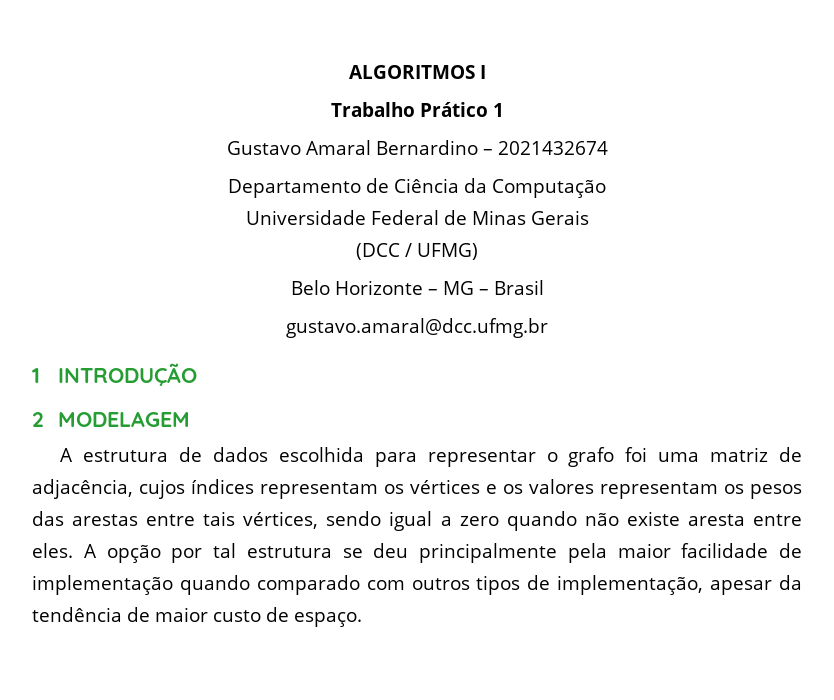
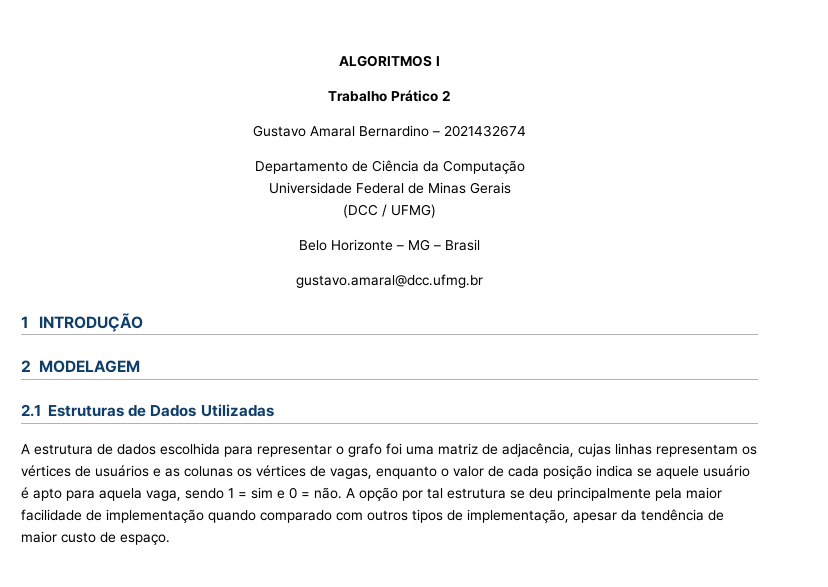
- Trabalho Prático 1
+ Trabalho Prático 2
+ 2.1 Estruturas de Dados Utilizadas
- A estrutura de dados escolhida para representar o grafo foi uma matriz de adjacência, cujos índices representam os vértices e os valores representam os pesos das arestas entre tais vértices, sendo igual a zero quando não existe aresta entre eles.
+ A estrutura de dados escolhida para representar o grafo foi uma matriz de adjacência, cujas linhas representam os vértices de usuários e as colunas os vértices de vagas, enquanto o valor de cada posição indica se aquele usuário é apto para aquela vaga, sendo 1 = sim e 0 = não.

